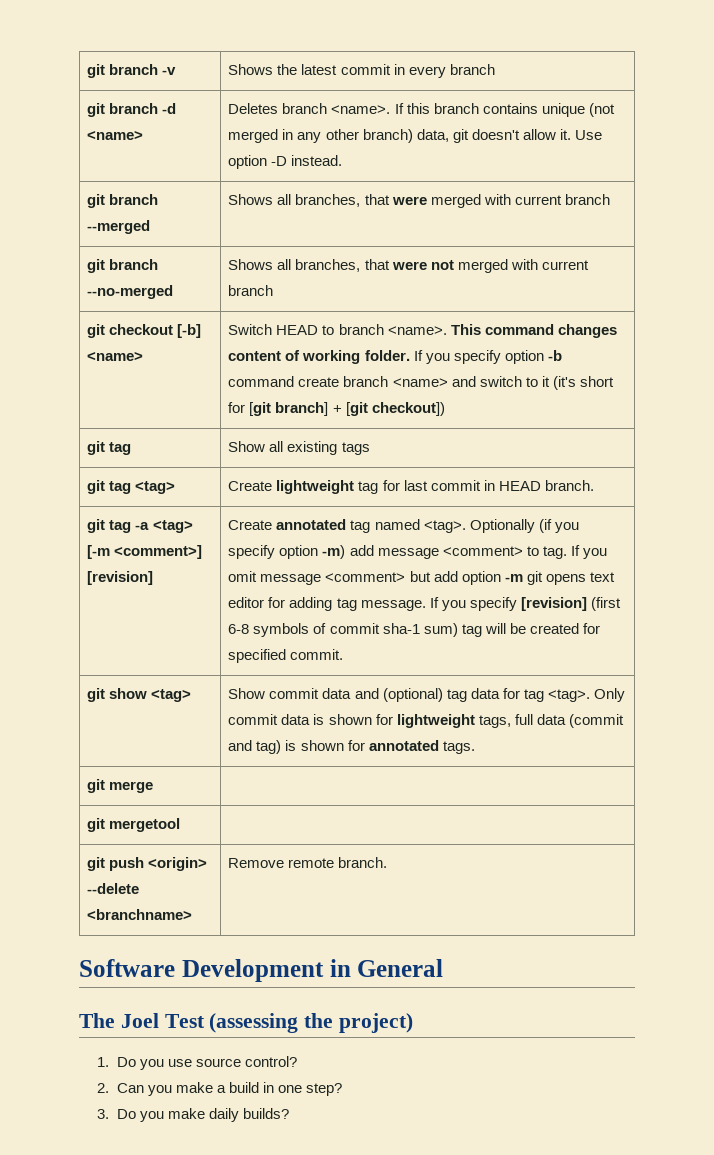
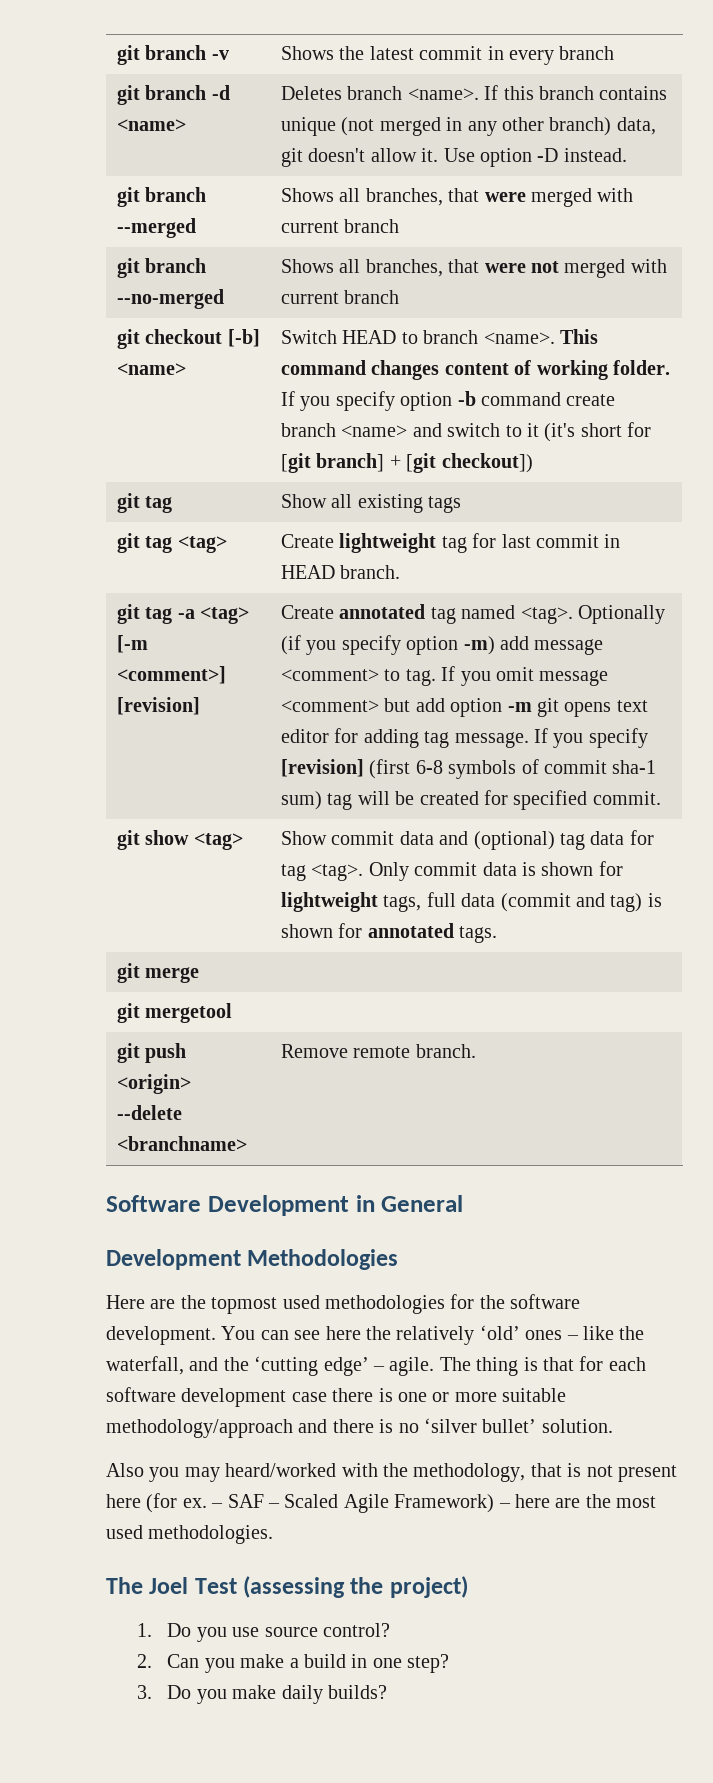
+ Development Methodologies
+ Here are the topmost used methodologies for the software development. You can see here the relatively ‘old’ ones – like the waterfall, and the ‘cutting edge’ – agile. The thing is that for each software development case there is one or more suitable methodology/approach and there is no ‘silver bullet’ solution.
+ Also you may heard/worked with the methodology, that is not present here (for ex. – SAF – Scaled Agile Framework) – here are the most used methodologies.

